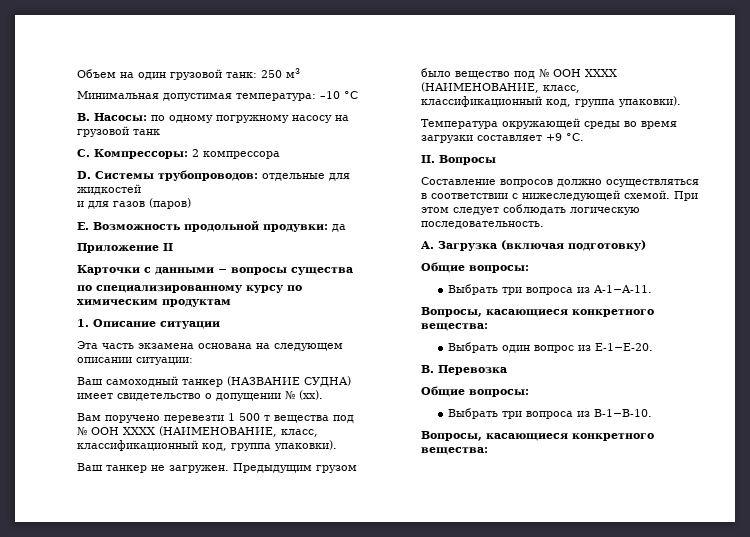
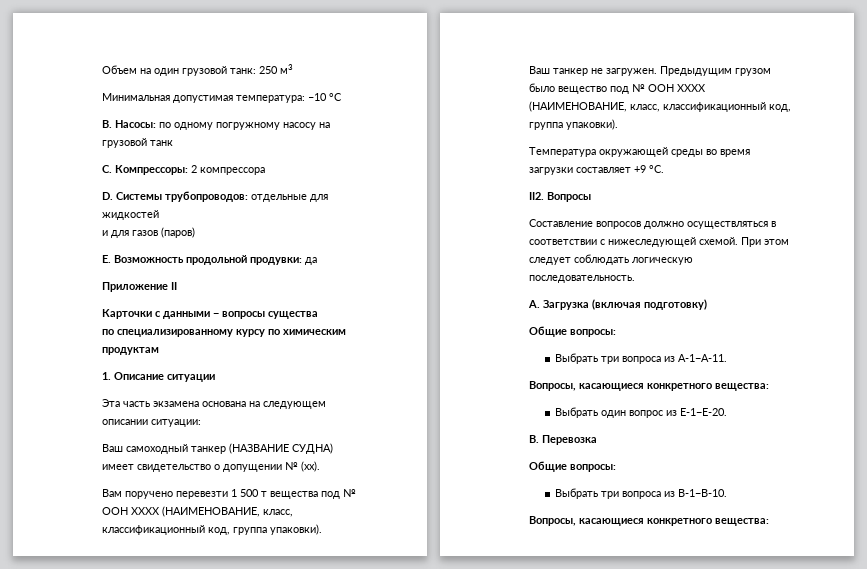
- II. Вопросы
+ II2. Вопросы

